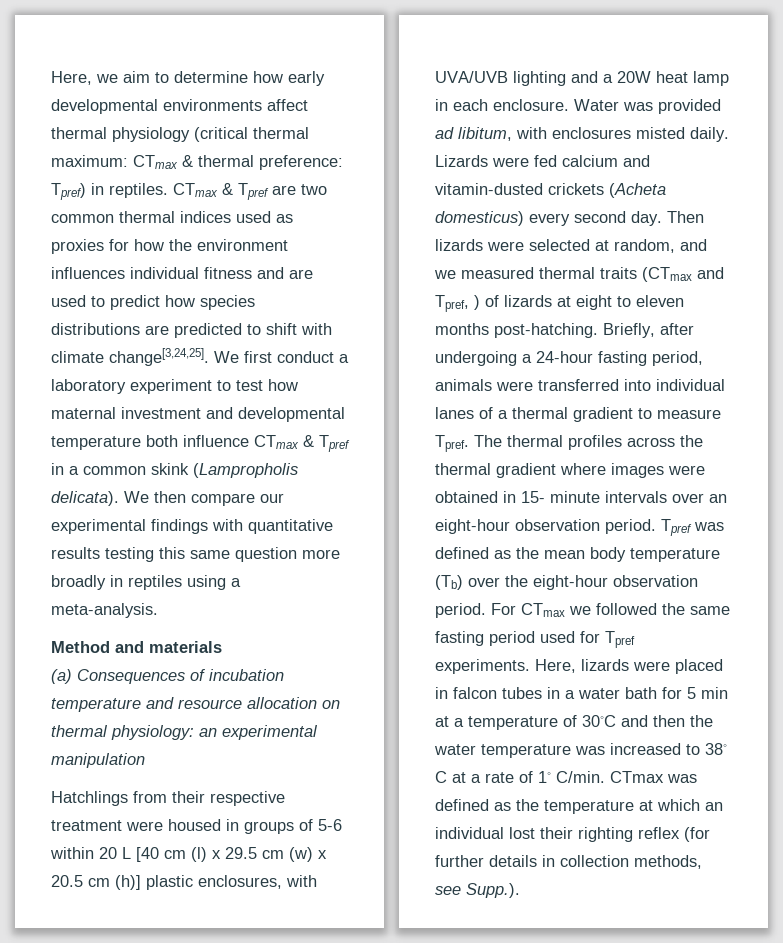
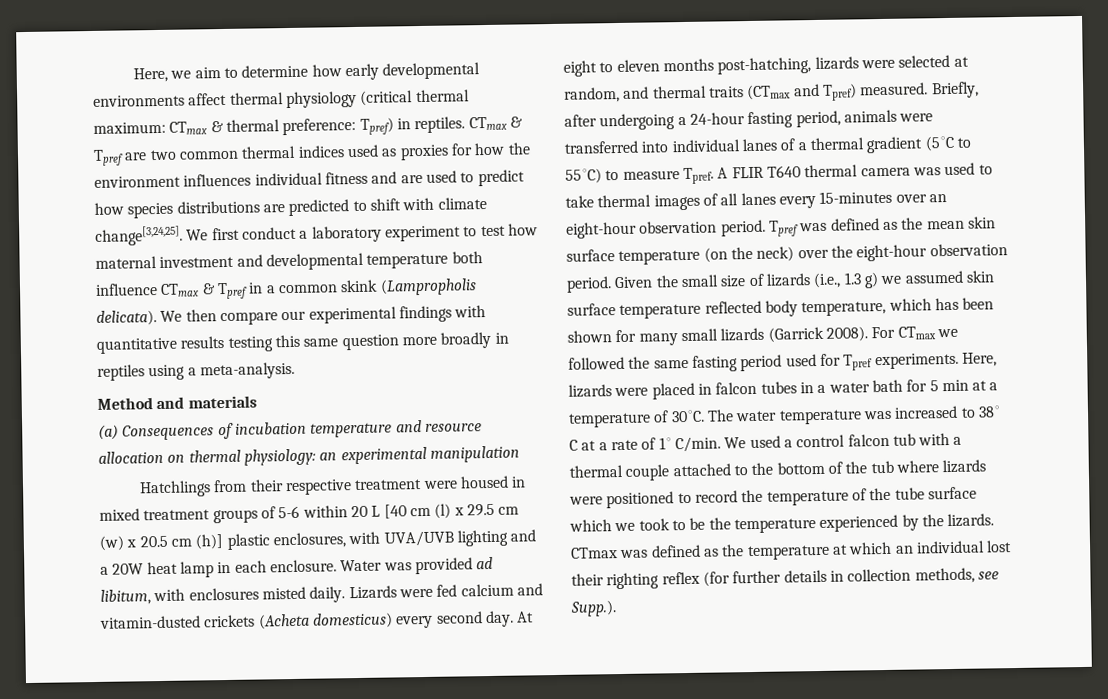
- Hatchlings from their respective treatment were housed in groups of 5-6 within 20 L [40 cm (l) x 29.5 cm (w) x 20.5 cm (h)] plastic enclosures, with UVA/UVB lighting and a 20W heat lamp in each enclosure.
+ Hatchlings from their respective treatment were housed in mixed treatment groups of 5-6 within 20 L [40 cm (l) x 29.5 cm (w) x 20.5 cm (h)] plastic enclosures, with UVA/UVB lighting and a 20W heat lamp in each enclosure.
- Then lizards were selected at random, and we measured thermal traits (CTmax and Tpref, ) of lizards at eight to eleven months post-hatching.
+ At eight to eleven months post-hatching, lizards were selected at random, and thermal traits (CTmax and Tpref) measured.
- Briefly, after undergoing a 24-hour fasting period, animals were transferred into individual lanes of a thermal gradient to measure Tpref. The thermal profiles across the thermal gradient where images were obtained in 15- minute intervals over an eight-hour observation period.
+ Briefly, after undergoing a 24-hour fasting period, animals were transferred into individual lanes of a thermal gradient (5◦C to 55◦C) to measure Tpref. A FLIR T640 thermal camera was used to take thermal images of all lanes every 15-minutes over an eight-hour observation period.
- Tpref was defined as the mean body temperature (Tb) over the eight-hour observation period.
+ Tpref was defined as the mean skin surface temperature (on the neck) over the eight-hour observation period.
+ Given the small size of lizards (i.e., 1.3 g) we assumed skin surface temperature reflected body temperature, which has been shown for many small lizards (Garrick 2008).
- Here, lizards were placed in falcon tubes in a water bath for 5 min at a temperature of 30◦C and then the water temperature was increased to 38◦ C at a rate of 1◦ C/min.
+ Here, lizards were placed in falcon tubes in a water bath for 5 min at a temperature of 30◦C. The water temperature was increased to 38◦ C at a rate of 1◦ C/min.
+ We used a control falcon tub with a thermal couple attached to the bottom of the tub where lizards were positioned to record the temperature of the tube surface which we took to be the temperature experienced by the lizards.

